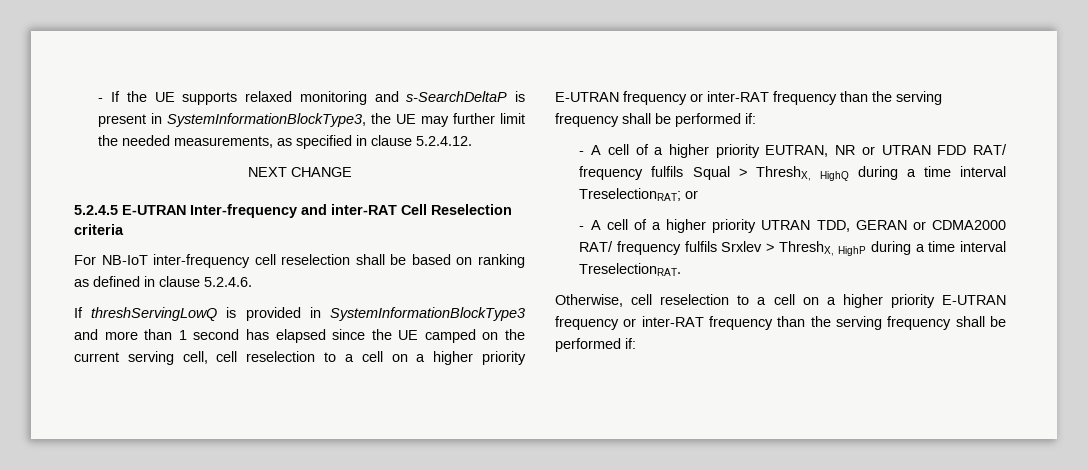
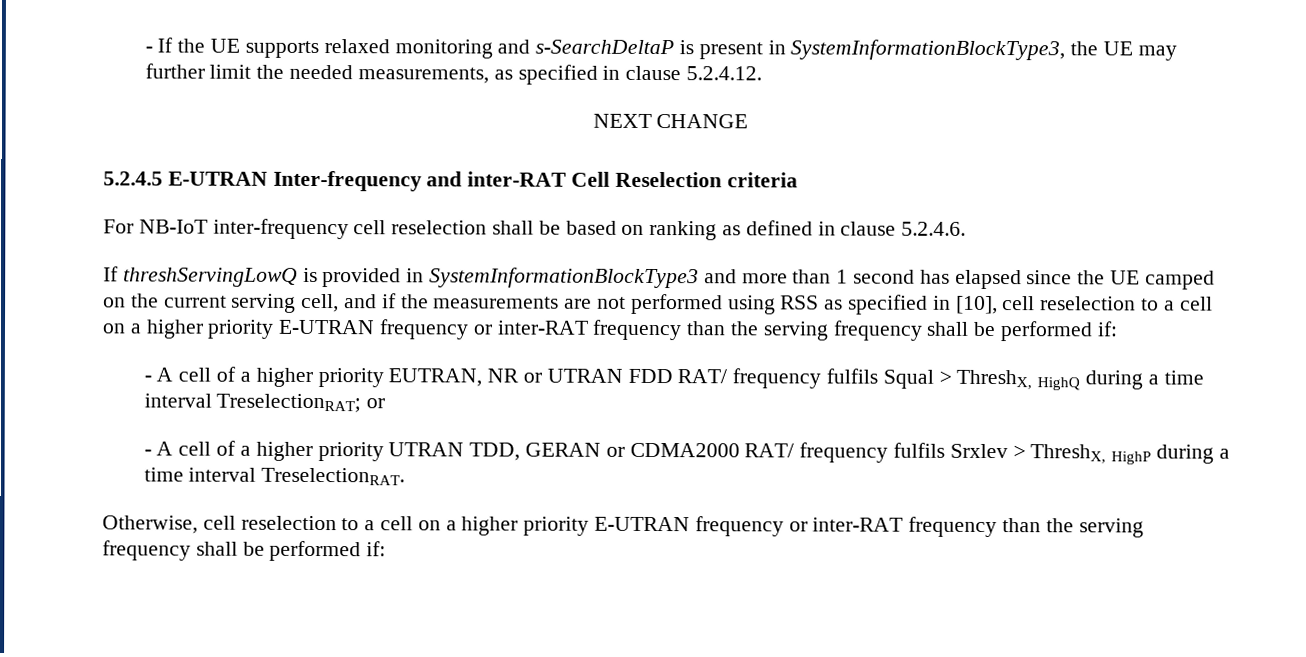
- If threshServingLowQ is provided in SystemInformationBlockType3 and more than 1 second has elapsed since the UE camped on the current serving cell, cell reselection to a cell on a higher priority E-UTRAN frequency or inter-RAT frequency than the serving frequency shall be performed if:
+ If threshServingLowQ is provided in SystemInformationBlockType3 and more than 1 second has elapsed since the UE camped on the current serving cell, and if the measurements are not performed using RSS as specified in [10], cell reselection to a cell on a higher priority E-UTRAN frequency or inter-RAT frequency than the serving frequency shall be performed if:

